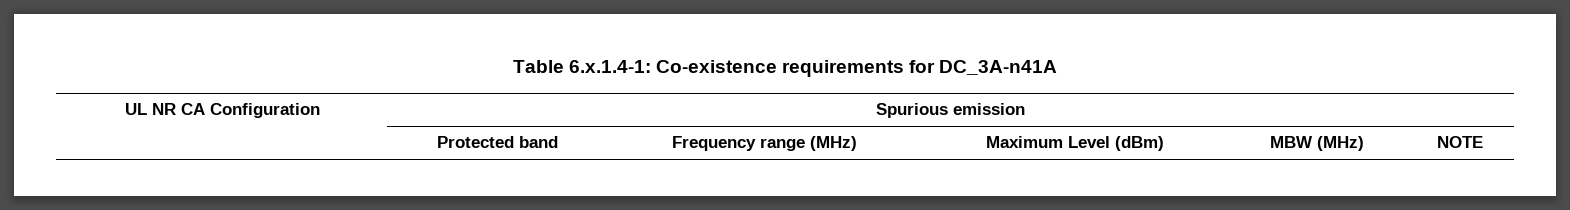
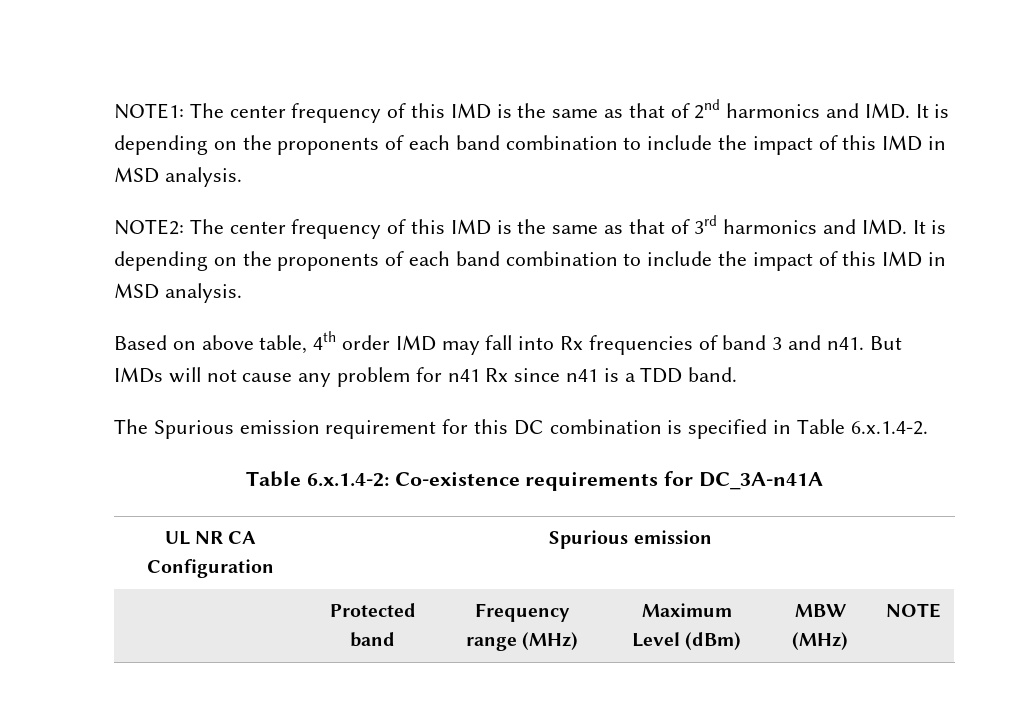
- Table 6.x.1.4-1: Co-existence requirements for DC_3A-n41A
+ NOTE1: The center frequency of this IMD is the same as that of 2nd harmonics and IMD. It is depending on the proponents of each band combination to include the impact of this IMD in MSD analysis.
+ NOTE2: The center frequency of this IMD is the same as that of 3rd harmonics and IMD. It is depending on the proponents of each band combination to include the impact of this IMD in MSD analysis.
+ Based on above table, 4th order IMD may fall into Rx frequencies of band 3 and n41. But IMDs will not cause any problem for n41 Rx since n41 is a TDD band.
+ The Spurious emission requirement for this DC combination is specified in Table 6.x.1.4-2.
+ Table 6.x.1.4-2: Co-existence requirements for DC_3A-n41A

